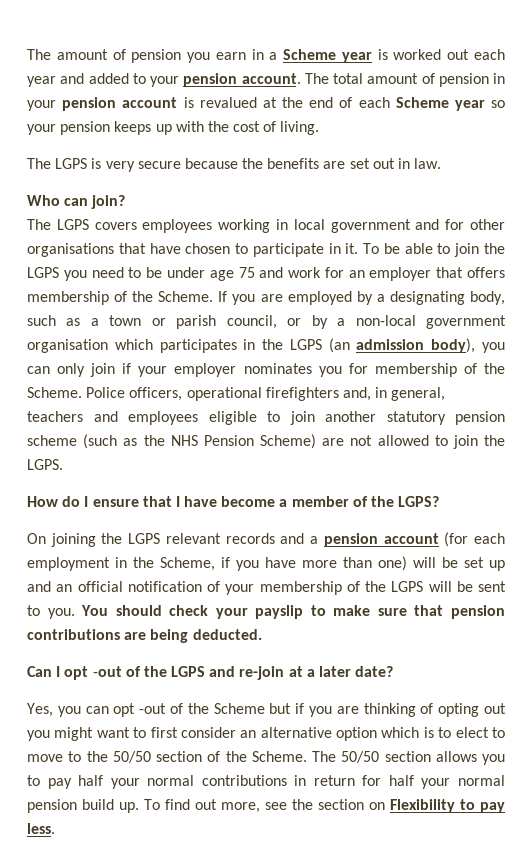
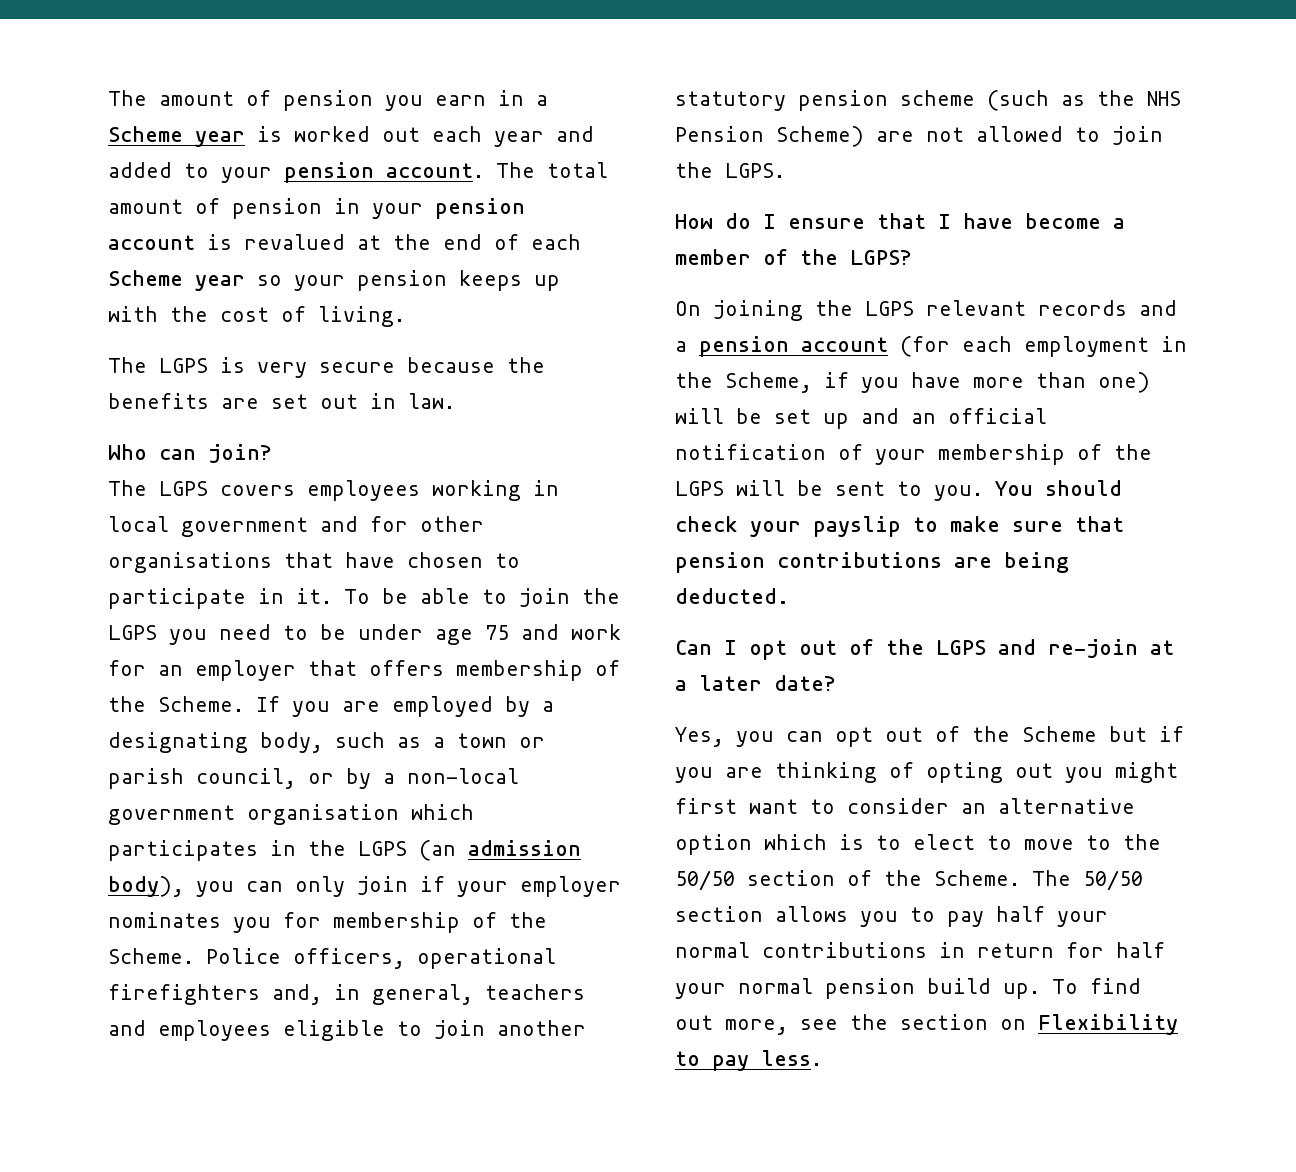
- Can I opt -out of the LGPS and re-join at a later date?
+ Can I opt out of the LGPS and re-join at a later date?
- Yes, you can opt -out of the Scheme but if you are thinking of opting out you might want to first consider an alternative option which is to elect to move to the 50/50 section of the Scheme.
+ Yes, you can opt out of the Scheme but if you are thinking of opting out you might first want to consider an alternative option which is to elect to move to the 50/50 section of the Scheme.

